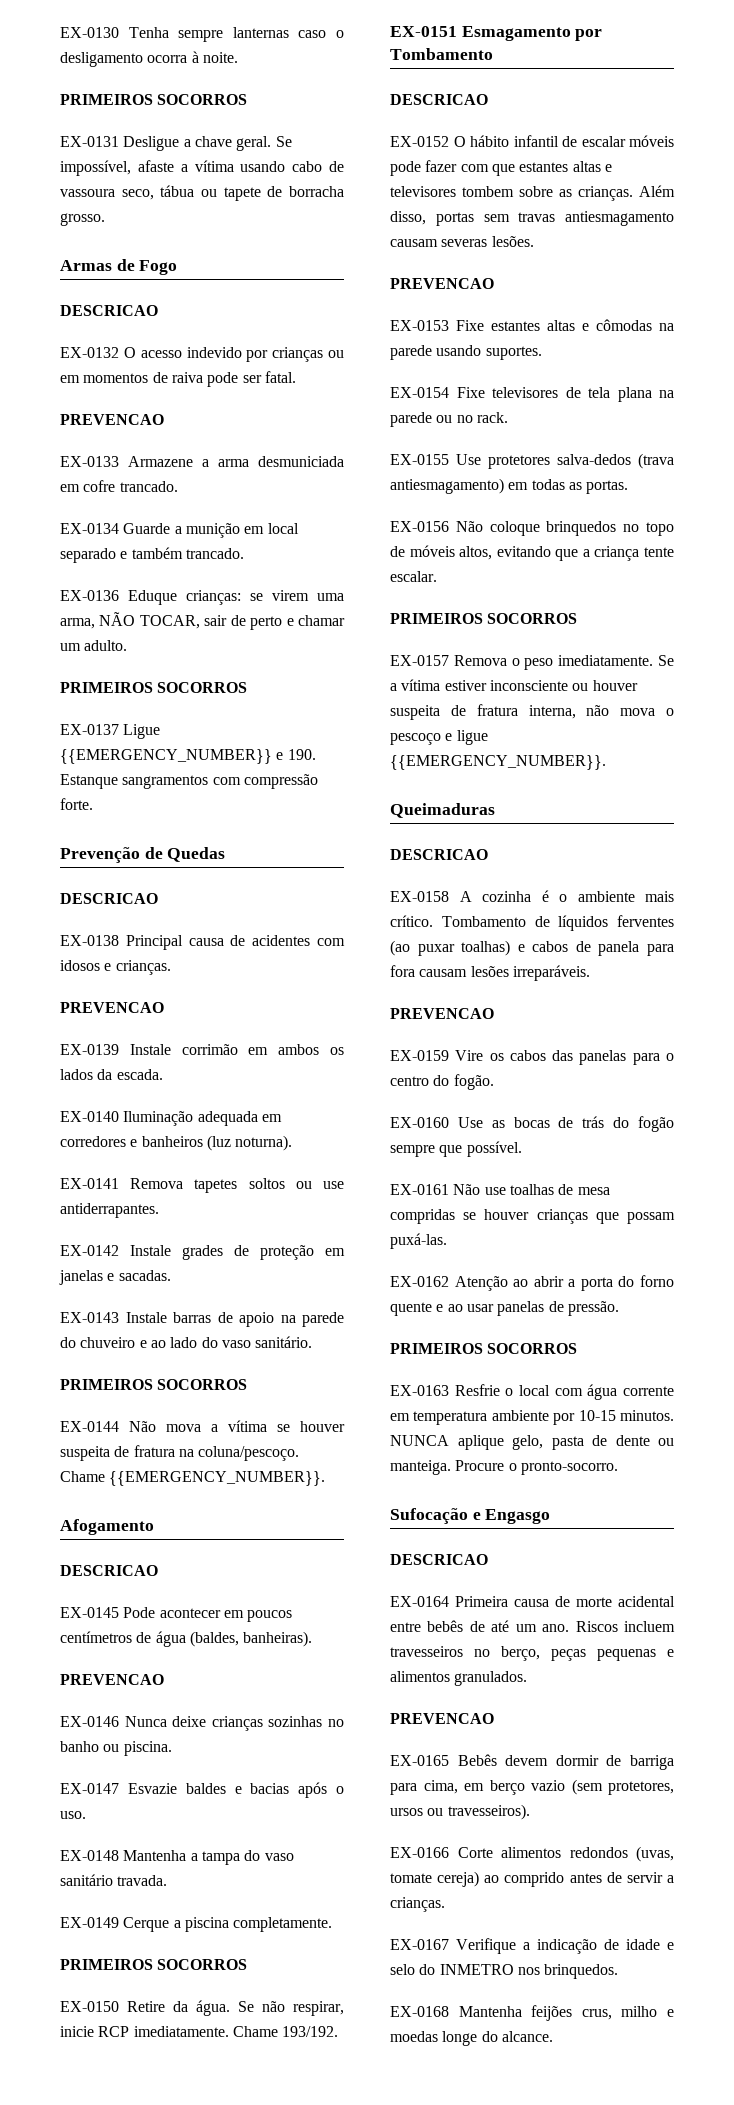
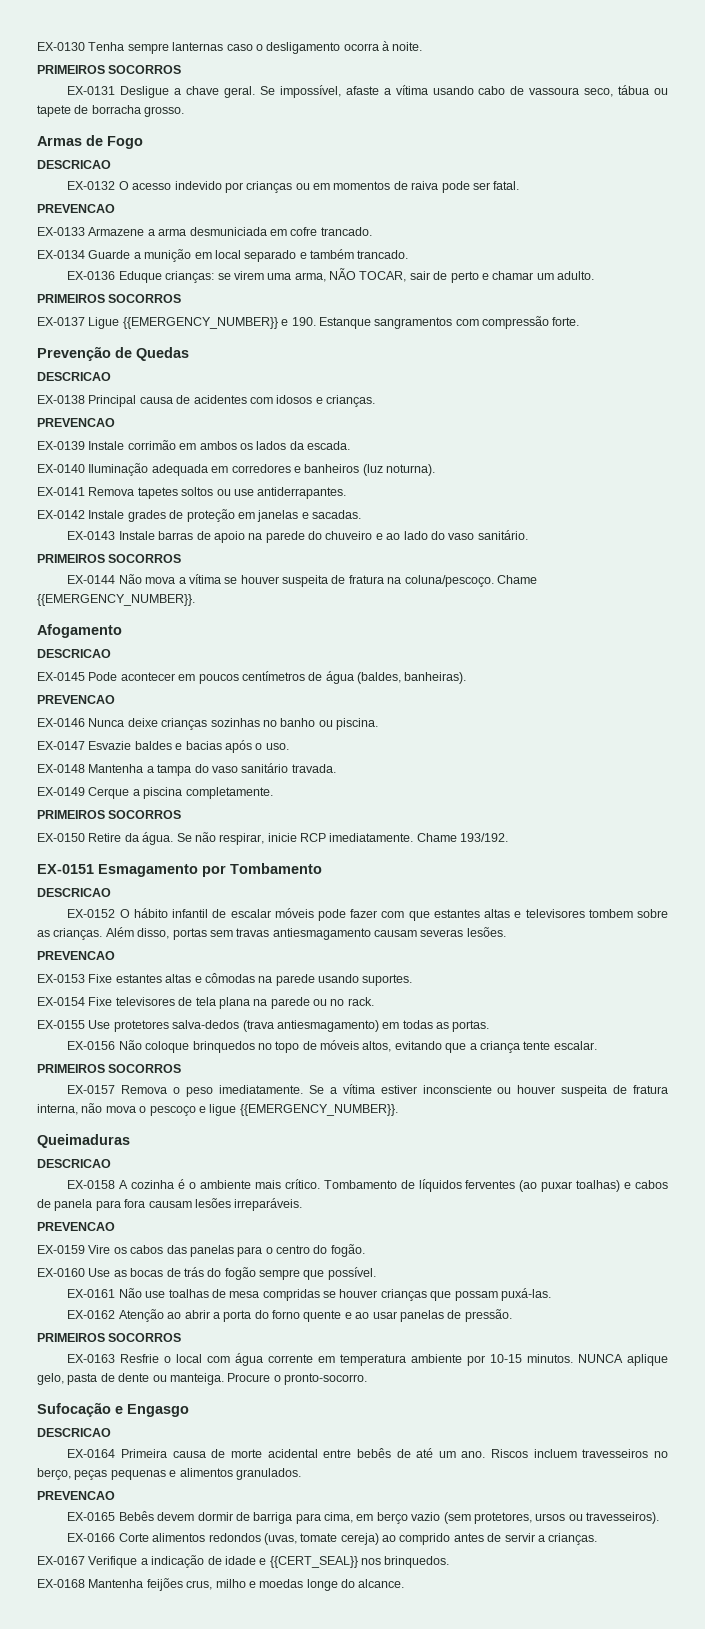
- EX-0167 Verifique a indicação de idade e selo do INMETRO nos brinquedos.
+ EX-0167 Verifique a indicação de idade e {{CERT_SEAL}} nos brinquedos.

